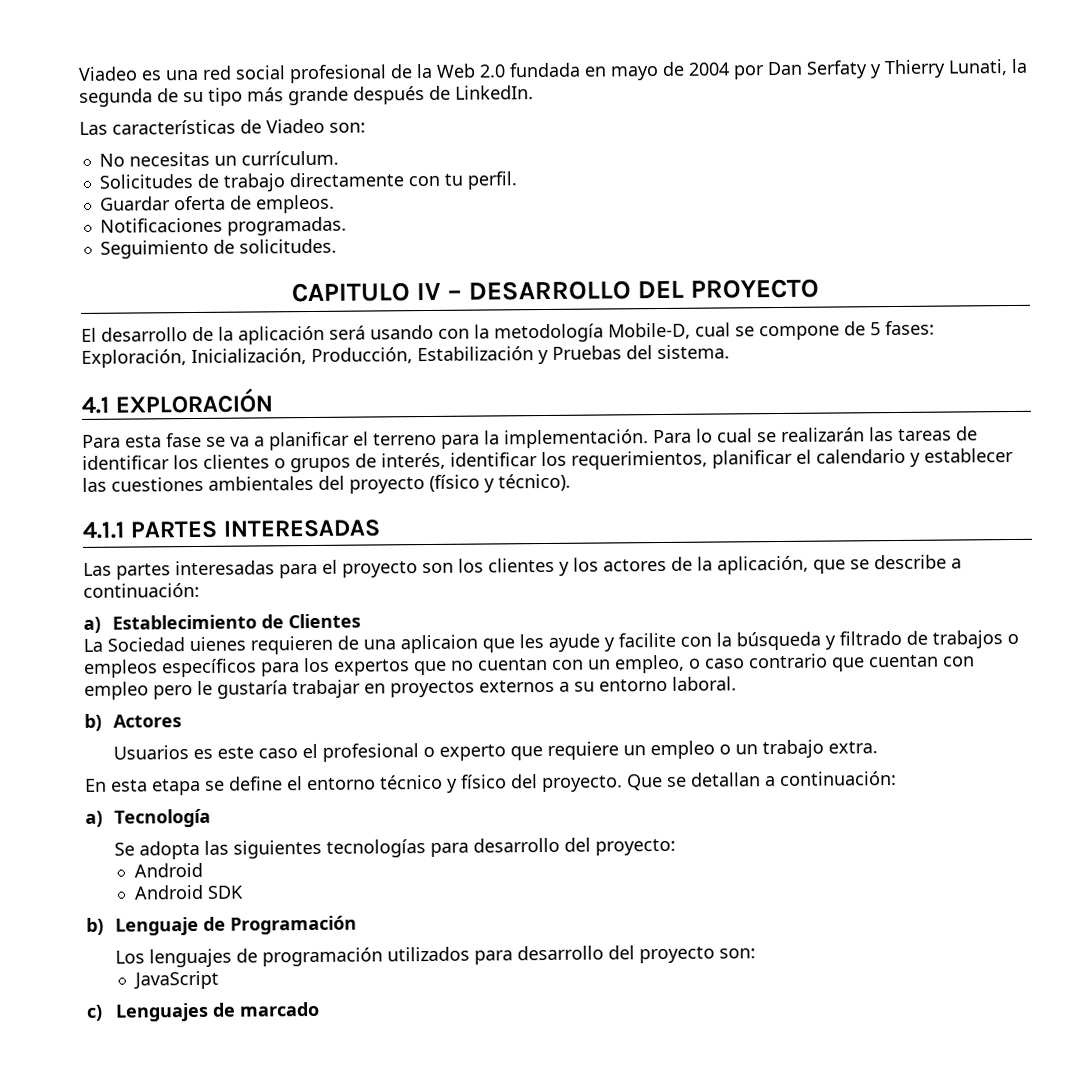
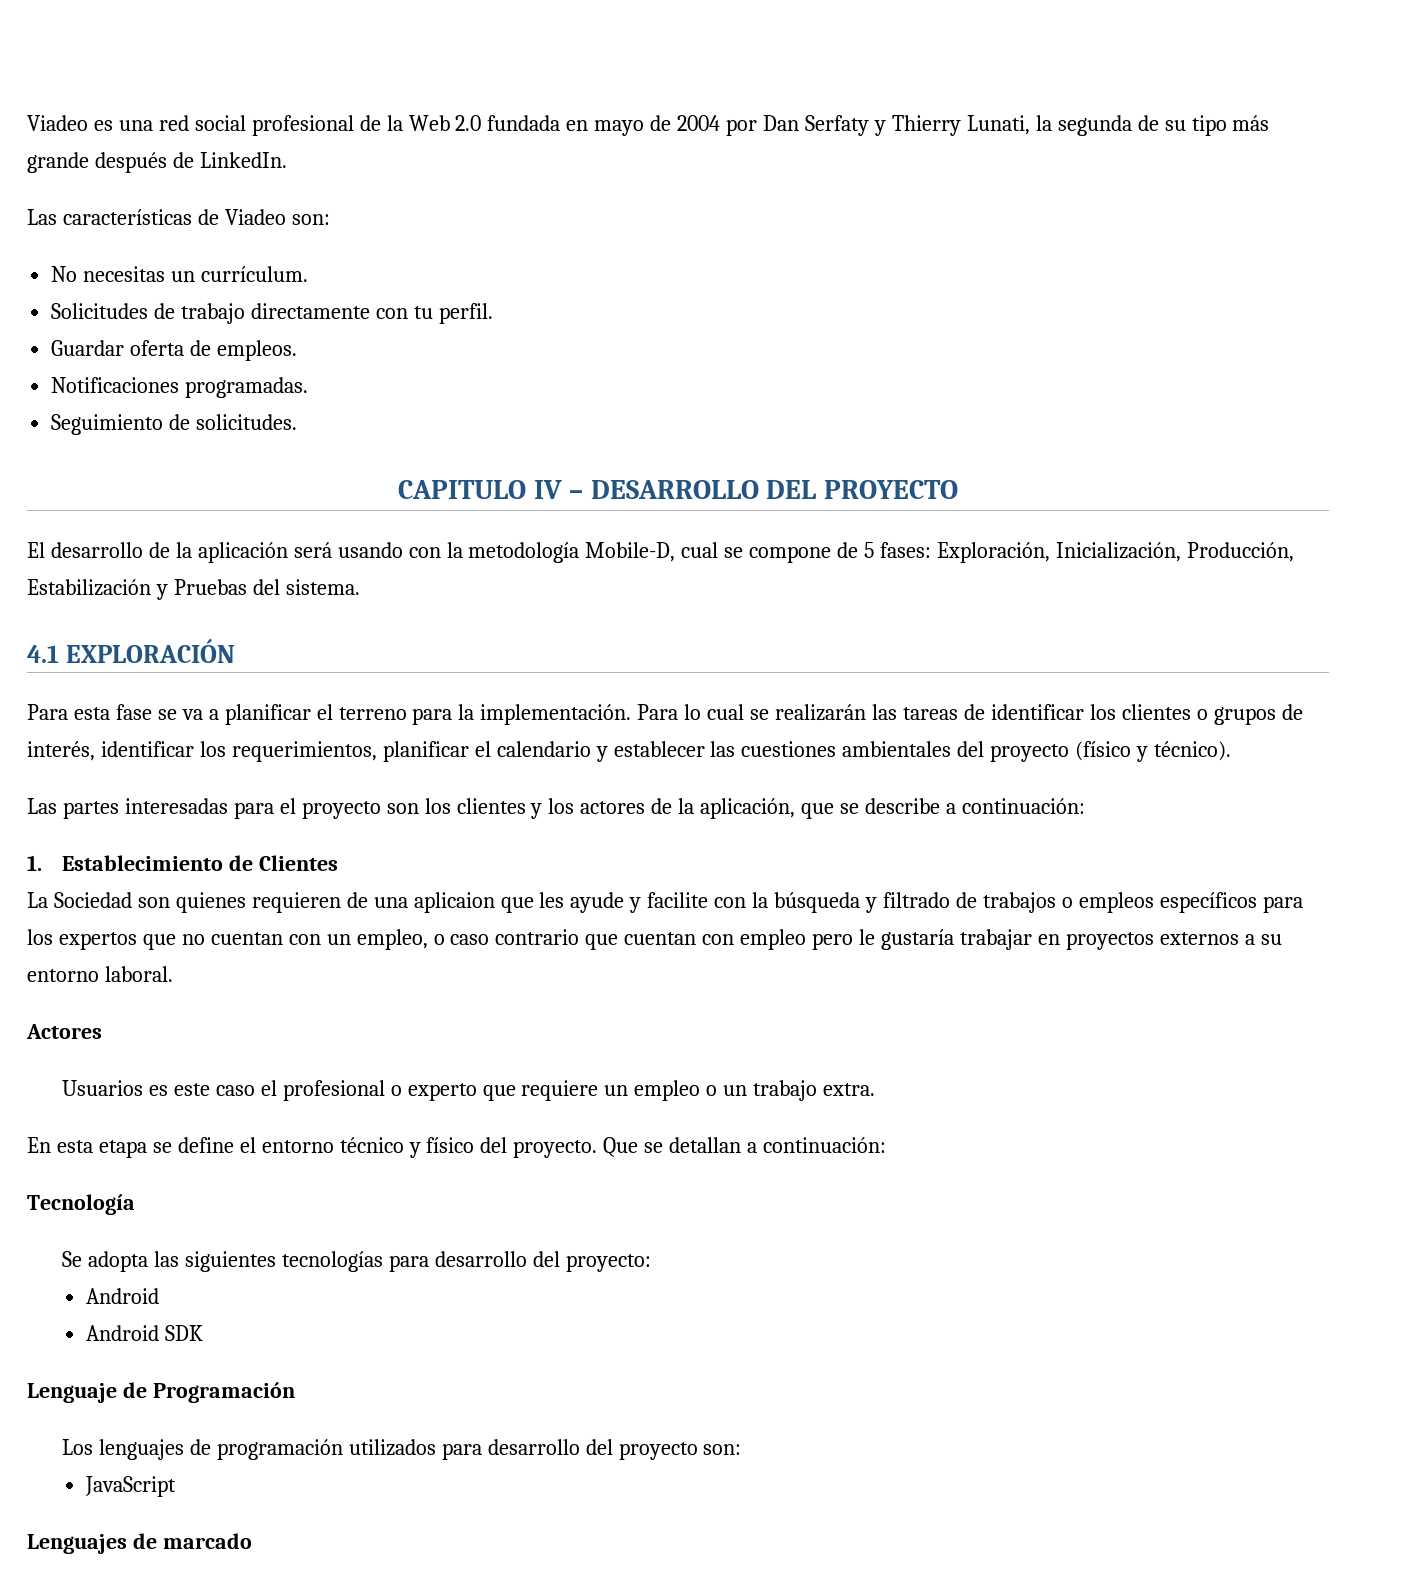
- 4.1.1 PARTES INTERESADAS
- a) Establecimiento de Clientes
+ 1. Establecimiento de Clientes
- La Sociedad uienes requieren de una aplicaion que les ayude y facilite con la búsqueda y filtrado de trabajos o empleos específicos para los expertos que no cuentan con un empleo, o caso contrario que cuentan con empleo pero le gustaría trabajar en proyectos externos a su entorno laboral.
+ La Sociedad son quienes requieren de una aplicaion que les ayude y facilite con la búsqueda y filtrado de trabajos o empleos específicos para los expertos que no cuentan con un empleo, o caso contrario que cuentan con empleo pero le gustaría trabajar en proyectos externos a su entorno laboral.
- b) Actores
+ Actores
- a) Tecnología
+ Tecnología
- b) Lenguaje de Programación
+ Lenguaje de Programación
- c) Lenguajes de marcado
+ Lenguajes de marcado

